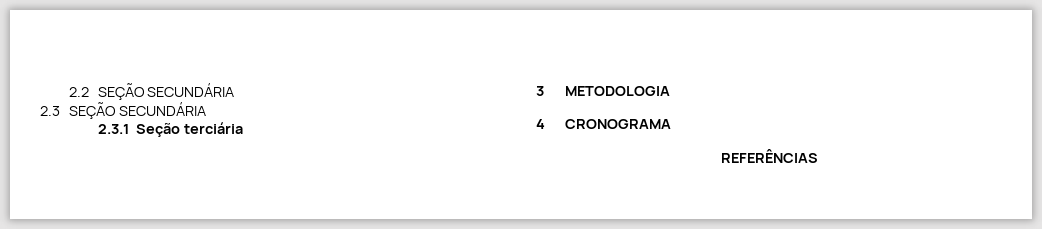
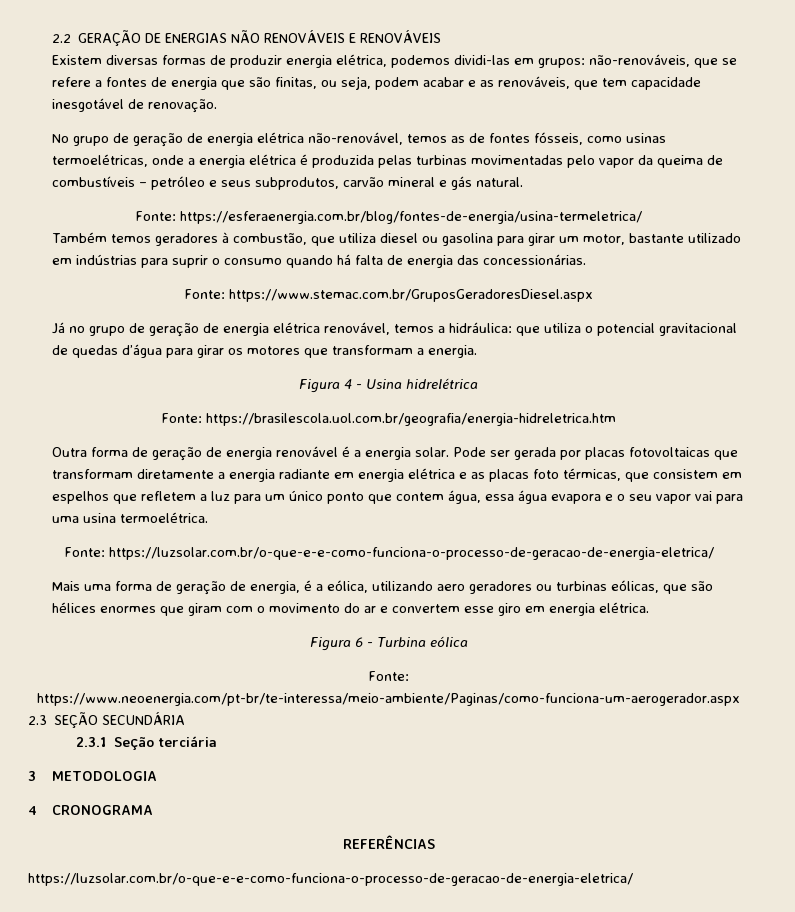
- 2.2 SEÇÃO SECUNDÁRIA
+ 2.2 GERAÇÃO DE ENERGIAS NÃO RENOVÁVEIS E RENOVÁVEIS
+ Existem diversas formas de produzir energia elétrica, podemos dividi-las em grupos: não-renováveis, que se refere a fontes de energia que são finitas, ou seja, podem acabar e as renováveis, que tem capacidade inesgotável de renovação.
+ No grupo de geração de energia elétrica não-renovável, temos as de fontes fósseis, como usinas termoelétricas, onde a energia elétrica é produzida pelas turbinas movimentadas pelo vapor da queima de combustíveis – petróleo e seus subprodutos, carvão mineral e gás natural.
+ Fonte: https://esferaenergia.com.br/blog/fontes-de-energia/usina-termeletrica/
+ Também temos geradores à combustão, que utiliza diesel ou gasolina para girar um motor, bastante utilizado em indústrias para suprir o consumo quando há falta de energia das concessionárias.
+ Fonte: https://www.stemac.com.br/GruposGeradoresDiesel.aspx
+ Já no grupo de geração de energia elétrica renovável, temos a hidráulica: que utiliza o potencial gravitacional de quedas d’água para girar os motores que transformam a energia.
+ Figura 4 - Usina hidrelétrica
+ Fonte: https://brasilescola.uol.com.br/geografia/energia-hidreletrica.htm
+ Outra forma de geração de energia renovável é a energia solar. Pode ser gerada por placas fotovoltaicas que transformam diretamente a energia radiante em energia elétrica e as placas foto térmicas, que consistem em espelhos que refletem a luz para um único ponto que contem água, essa água evapora e o seu vapor vai para uma usina termoelétrica.
+ Fonte: https://luzsolar.com.br/o-que-e-e-como-funciona-o-processo-de-geracao-de-energia-eletrica/
+ Mais uma forma de geração de energia, é a eólica, utilizando aero geradores ou turbinas eólicas, que são hélices enormes que giram com o movimento do ar e convertem esse giro em energia elétrica.
+ Figura 6 - Turbina eólica
+ Fonte: https://www.neoenergia.com/pt-br/te-interessa/meio-ambiente/Paginas/como-funciona-um-aerogerador.aspx
  REFERÊNCIAS
+ https://luzsolar.com.br/o-que-e-e-como-funciona-o-processo-de-geracao-de-energia-eletrica/

